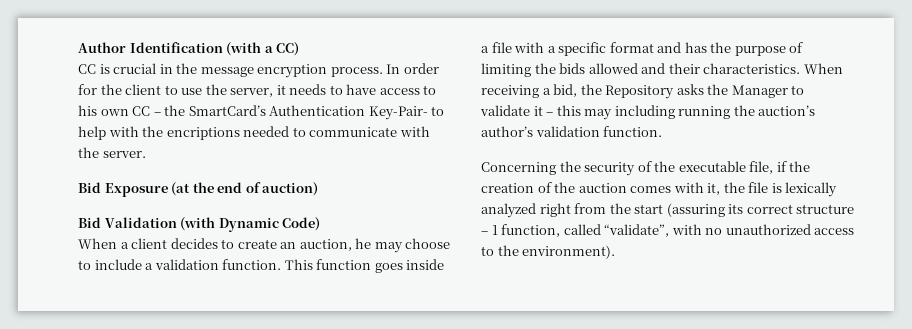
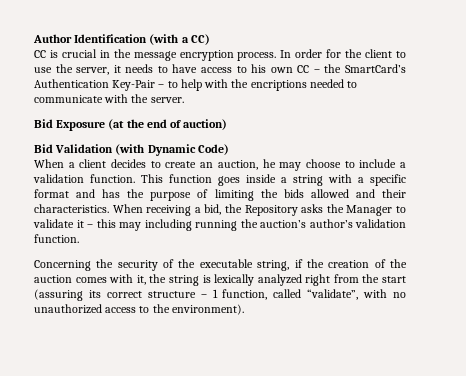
- In order for the client to use the server, it needs to have access to his own CC – the SmartCard’s Authentication Key-Pair- to help with the encriptions needed to communicate with the server.
+ In order for the client to use the server, it needs to have access to his own CC – the SmartCard’s Authentication Key-Pair – to help with the encriptions needed to communicate with the server.
- This function goes inside a file with a specific format and has the purpose of limiting the bids allowed and their characteristics.
+ This function goes inside a string with a specific format and has the purpose of limiting the bids allowed and their characteristics.
- Concerning the security of the executable file, if the creation of the auction comes with it, the file is lexically analyzed right from the start (assuring its correct structure – 1 function, called “validate”, with no unauthorized access to the environment).
+ Concerning the security of the executable string, if the creation of the auction comes with it, the string is lexically analyzed right from the start (assuring its correct structure – 1 function, called “validate”, with no unauthorized access to the environment).

